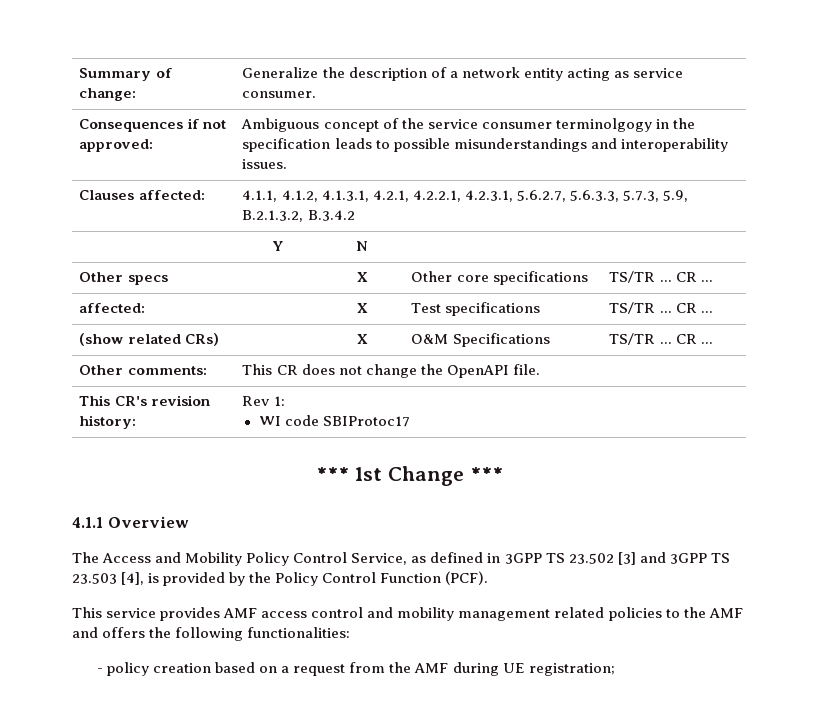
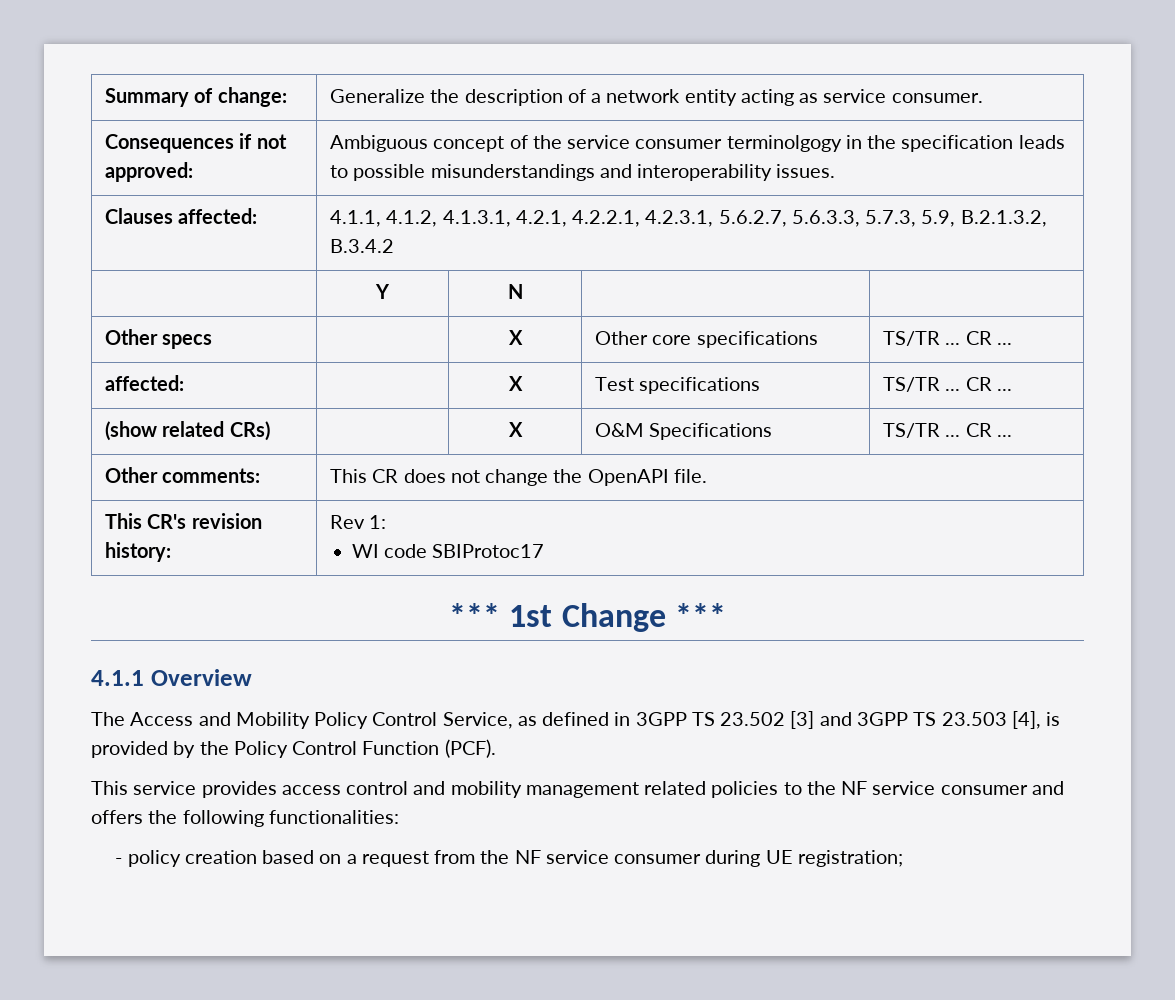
- This service provides AMF access control and mobility management related policies to the AMF and offers the following functionalities:
+ This service provides access control and mobility management related policies to the NF service consumer and offers the following functionalities:
- - policy creation based on a request from the AMF during UE registration;
+ - policy creation based on a request from the NF service consumer during UE registration;

